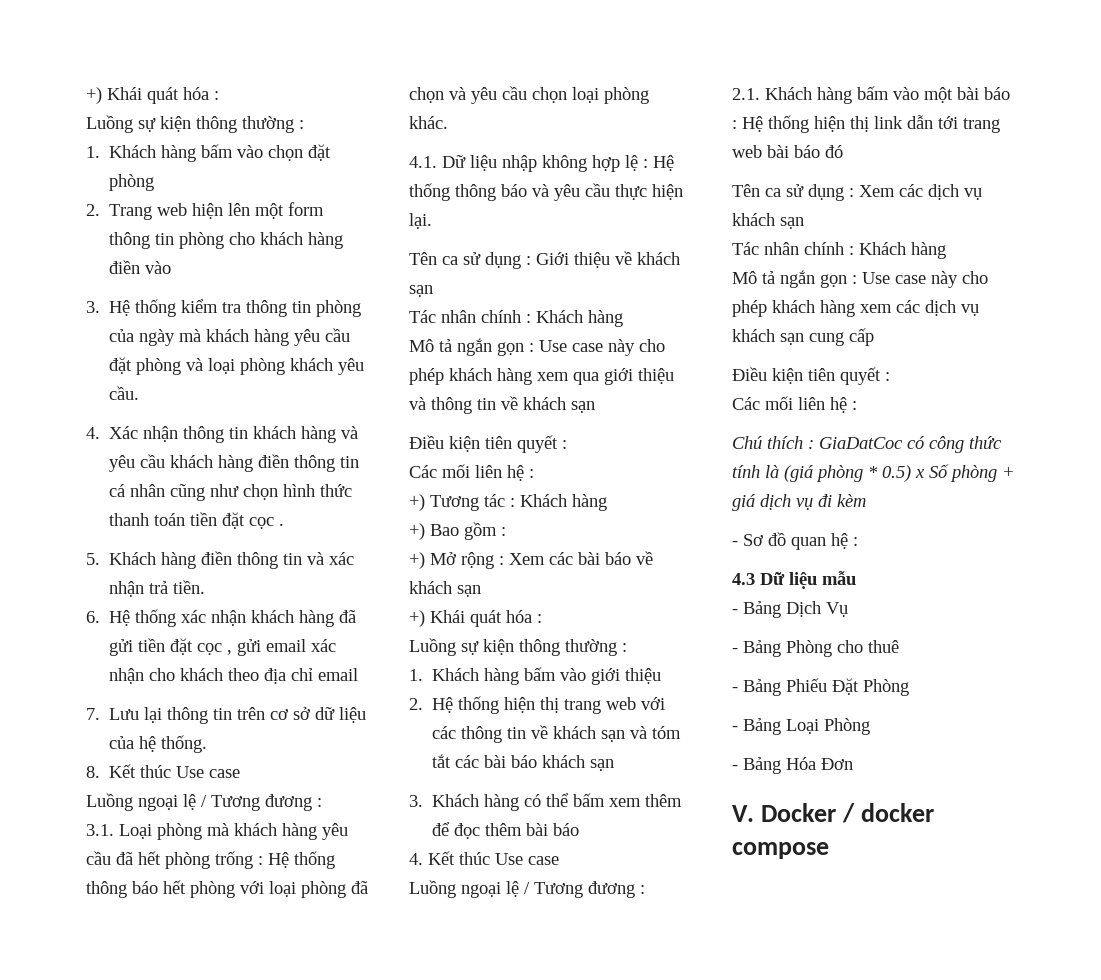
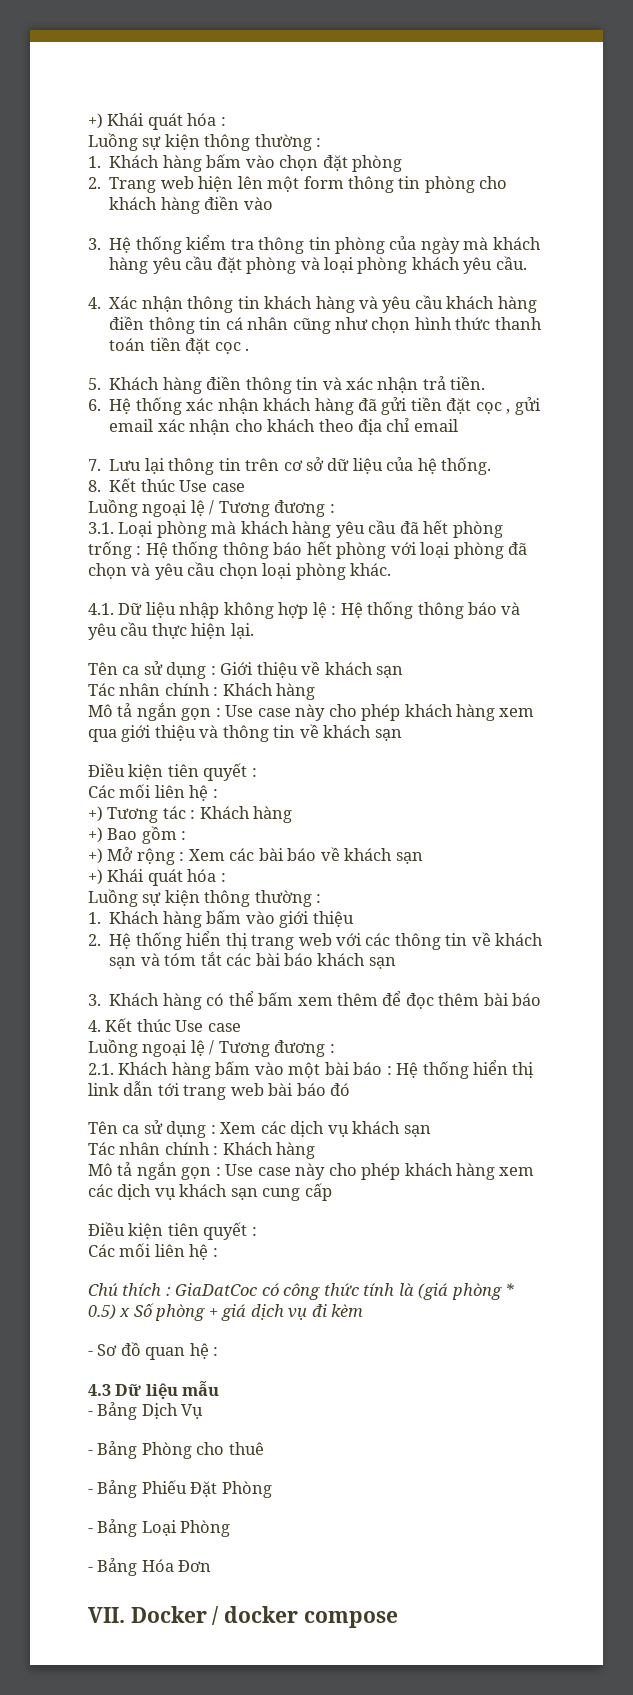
- 2. Hệ thống hiện thị trang web với các thông tin về khách sạn và tóm tắt các bài báo khách sạn
+ 2. Hệ thống hiển thị trang web với các thông tin về khách sạn và tóm tắt các bài báo khách sạn
- 2.1. Khách hàng bấm vào một bài báo : Hệ thống hiện thị link dẫn tới trang web bài báo đó
+ 2.1. Khách hàng bấm vào một bài báo : Hệ thống hiển thị link dẫn tới trang web bài báo đó
- V. Docker / docker compose
+ VII. Docker / docker compose

